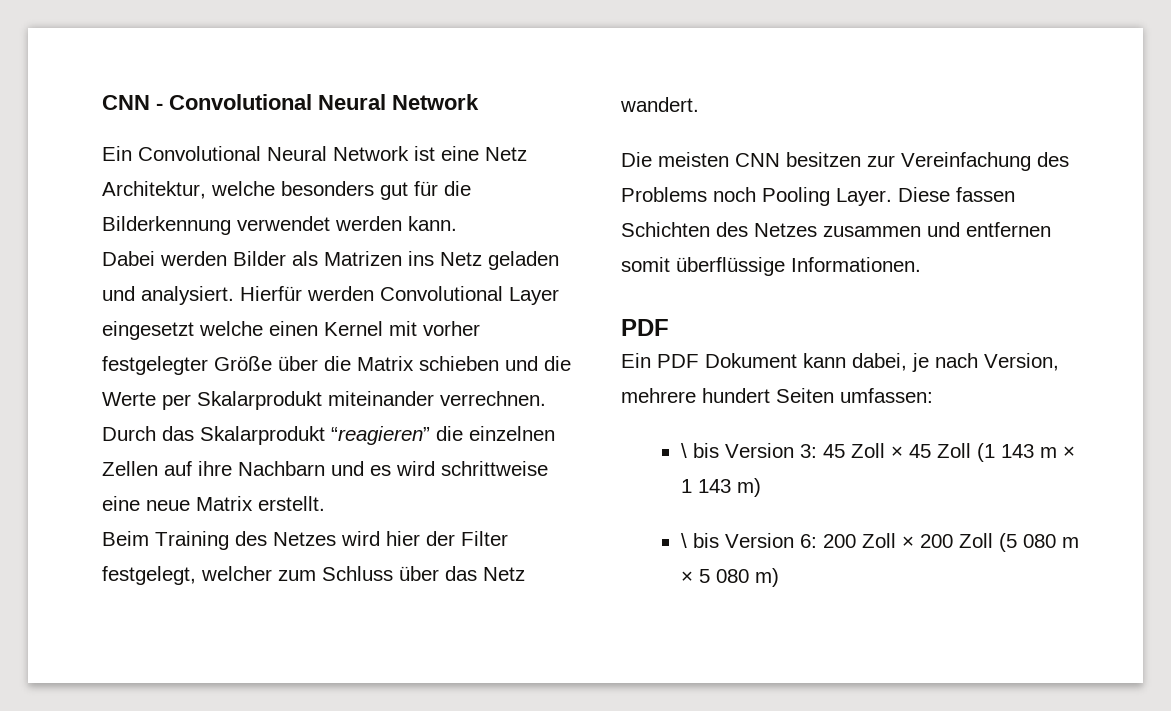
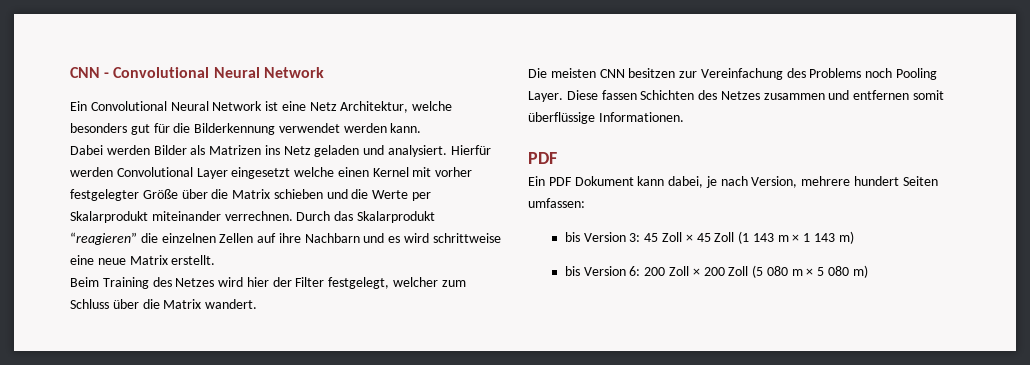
- Beim Training des Netzes wird hier der Filter festgelegt, welcher zum Schluss über das Netz wandert.
+ Beim Training des Netzes wird hier der Filter festgelegt, welcher zum Schluss über die Matrix wandert.
- \ bis Version 3: 45 Zoll × 45 Zoll (1 143 m × 1 143 m)
+ bis Version 3: 45 Zoll × 45 Zoll (1 143 m × 1 143 m)
- \ bis Version 6: 200 Zoll × 200 Zoll (5 080 m × 5 080 m)
+ bis Version 6: 200 Zoll × 200 Zoll (5 080 m × 5 080 m)

